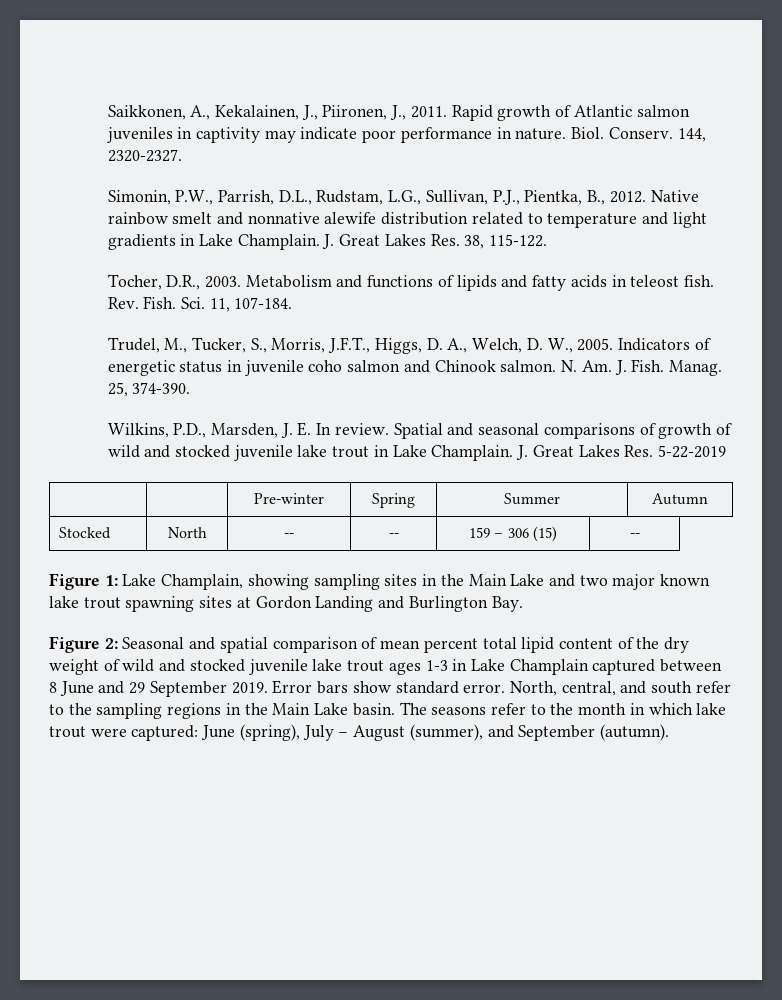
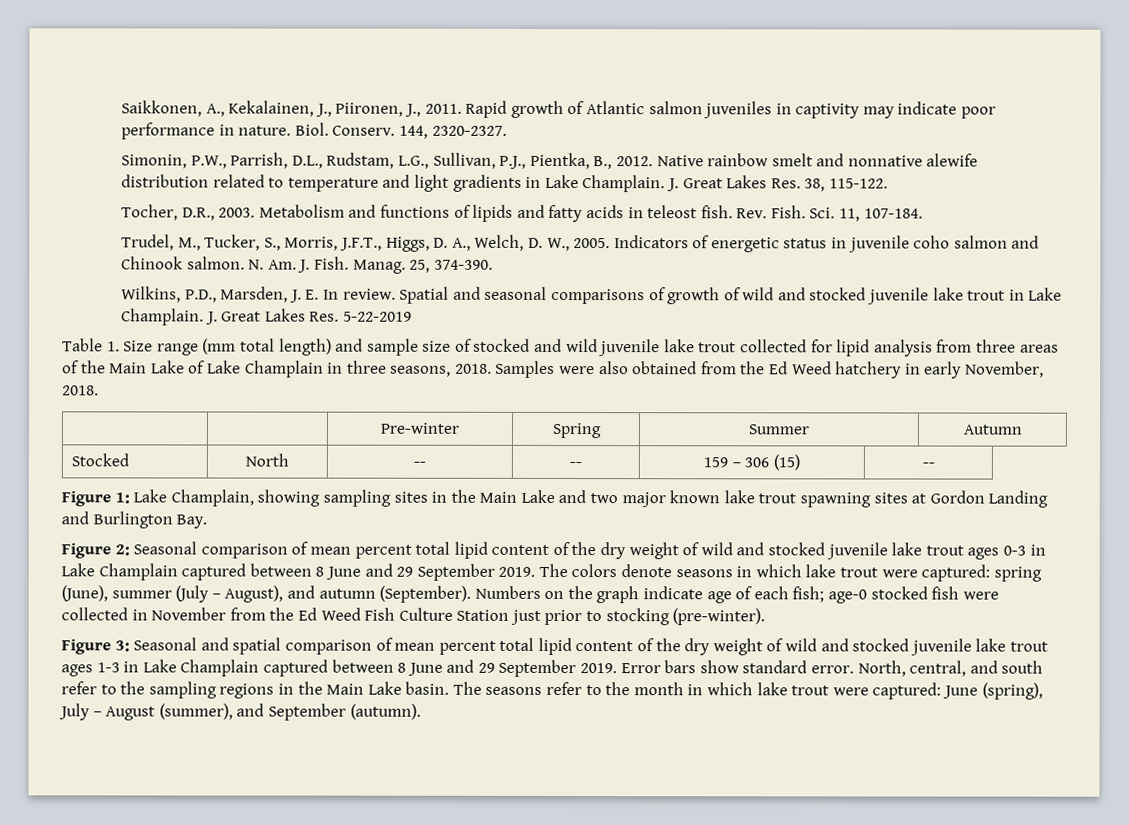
+ Table 1. Size range (mm total length) and sample size of stocked and wild juvenile lake trout collected for lipid analysis from three areas of the Main Lake of Lake Champlain in three seasons, 2018. Samples were also obtained from the Ed Weed hatchery in early November, 2018.
- Figure 2: Seasonal and spatial comparison of mean percent total lipid content of the dry weight of wild and stocked juvenile lake trout ages 1-3 in Lake Champlain captured between 8 June and 29 September 2019.
+ Figure 2: Seasonal comparison of mean percent total lipid content of the dry weight of wild and stocked juvenile lake trout ages 0-3 in Lake Champlain captured between 8 June and 29 September 2019. The colors denote seasons in which lake trout were captured: spring (June), summer (July – August), and autumn (September). Numbers on the graph indicate age of each fish; age-0 stocked fish were collected in November from the Ed Weed Fish Culture Station just prior to stocking (pre-winter).
+ Figure 3: Seasonal and spatial comparison of mean percent total lipid content of the dry weight of wild and stocked juvenile lake trout ages 1-3 in Lake Champlain captured between 8 June and 29 September 2019.

